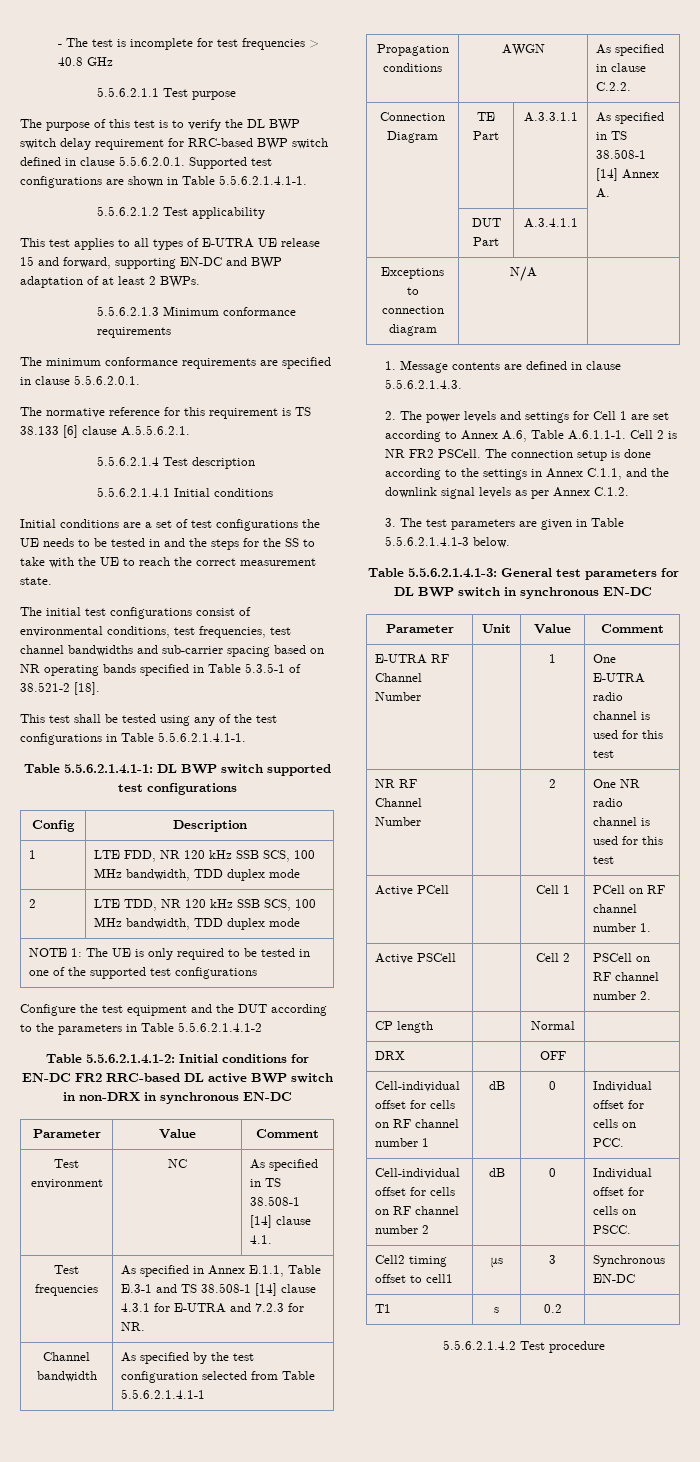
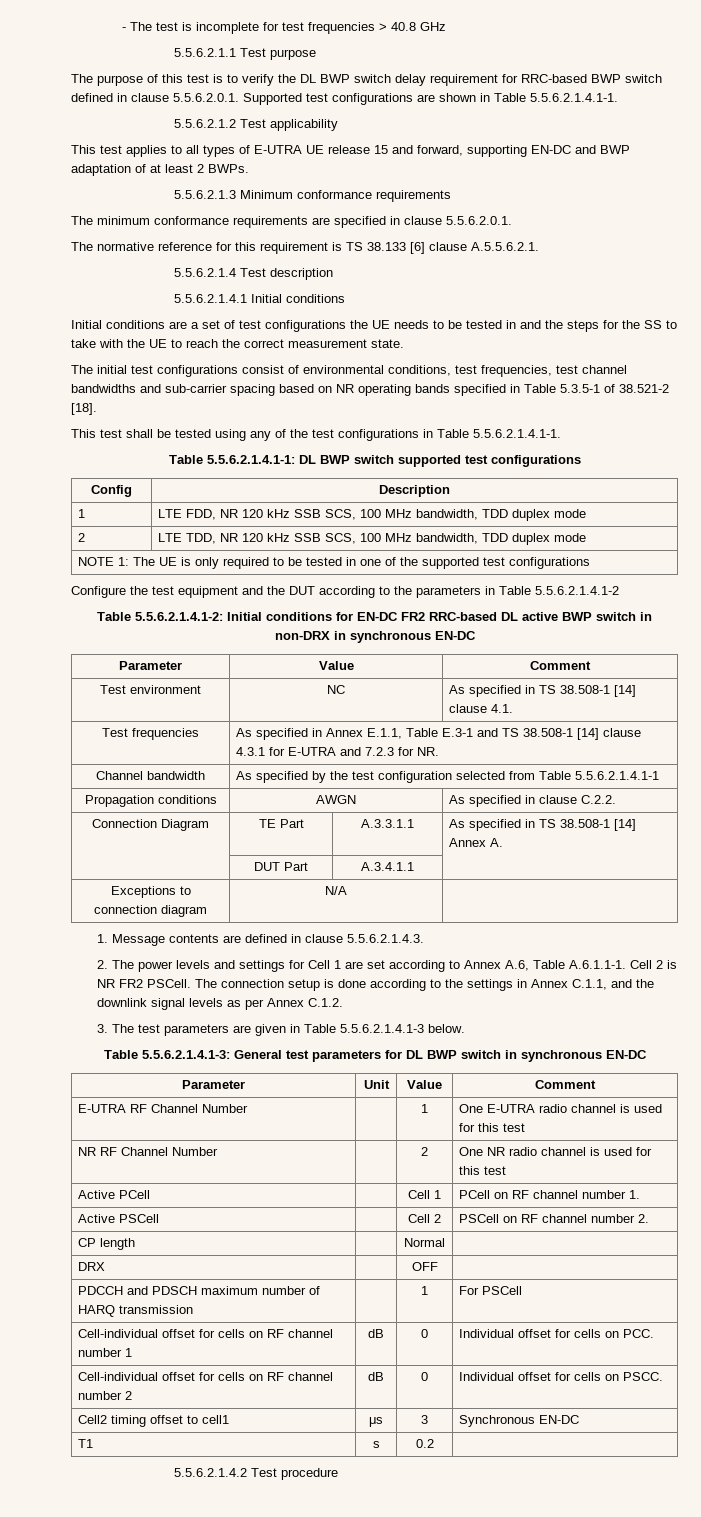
+ PDCCH and PDSCH maximum number of HARQ transmission | | 1 | For PSCell

